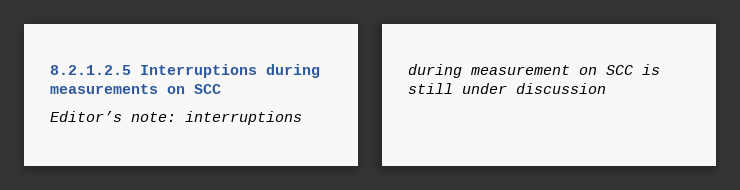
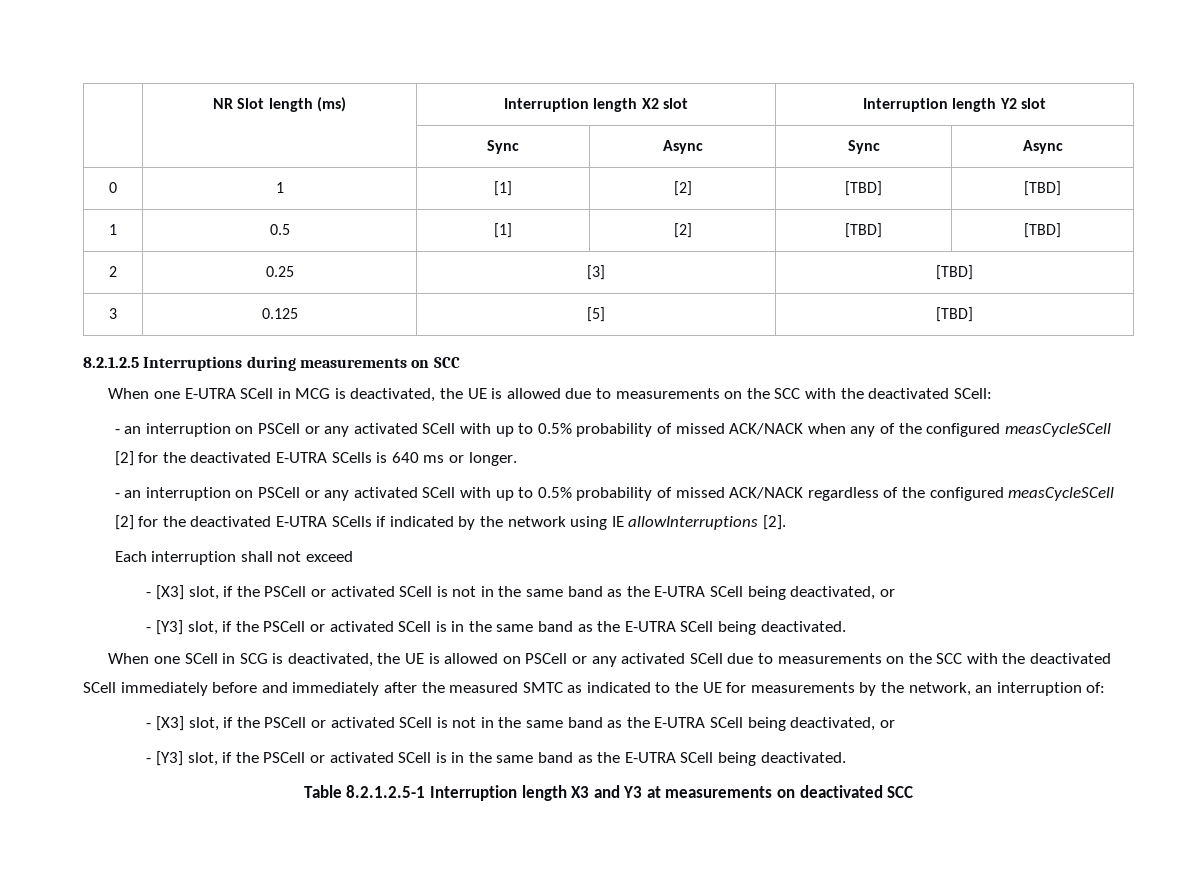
+ | NR Slot length (ms) | Interruption length X2 slot | Interruption length Y2 slot
+ | | Sync | Async | Sync | Async
+ 0 | 1 | [1] | [2] | [TBD] | [TBD]
+ 1 | 0.5 | [1] | [2] | [TBD] | [TBD]
+ 2 | 0.25 | [3] | [TBD]
+ 3 | 0.125 | [5] | [TBD]
- Editor’s note: interruptions during measurement on SCC is still under discussion
+ When one E-UTRA SCell in MCG is deactivated, the UE is allowed due to measurements on the SCC with the deactivated SCell:
+ - an interruption on PSCell or any activated SCell with up to 0.5% probability of missed ACK/NACK when any of the configured measCycleSCell [2] for the deactivated E-UTRA SCells is 640 ms or longer.
+ - an interruption on PSCell or any activated SCell with up to 0.5% probability of missed ACK/NACK regardless of the configured measCycleSCell [2] for the deactivated E-UTRA SCells if indicated by the network using IE allowInterruptions [2].
+ Each interruption shall not exceed
+ - [X3] slot, if the PSCell or activated SCell is not in the same band as the E-UTRA SCell being deactivated, or
+ - [Y3] slot, if the PSCell or activated SCell is in the same band as the E-UTRA SCell being deactivated.
+ When one SCell in SCG is deactivated, the UE is allowed on PSCell or any activated SCell due to measurements on the SCC with the deactivated SCell immediately before and immediately after the measured SMTC as indicated to the UE for measurements by the network, an interruption of:
+ - [X3] slot, if the PSCell or activated SCell is not in the same band as the E-UTRA SCell being deactivated, or
+ - [Y3] slot, if the PSCell or activated SCell is in the same band as the E-UTRA SCell being deactivated.
+ Table 8.2.1.2.5-1 Interruption length X3 and Y3 at measurements on deactivated SCC

